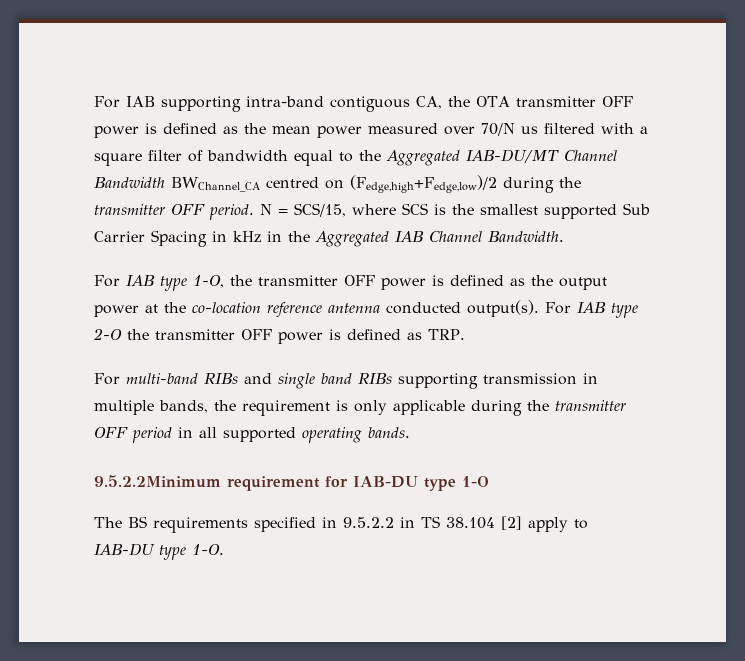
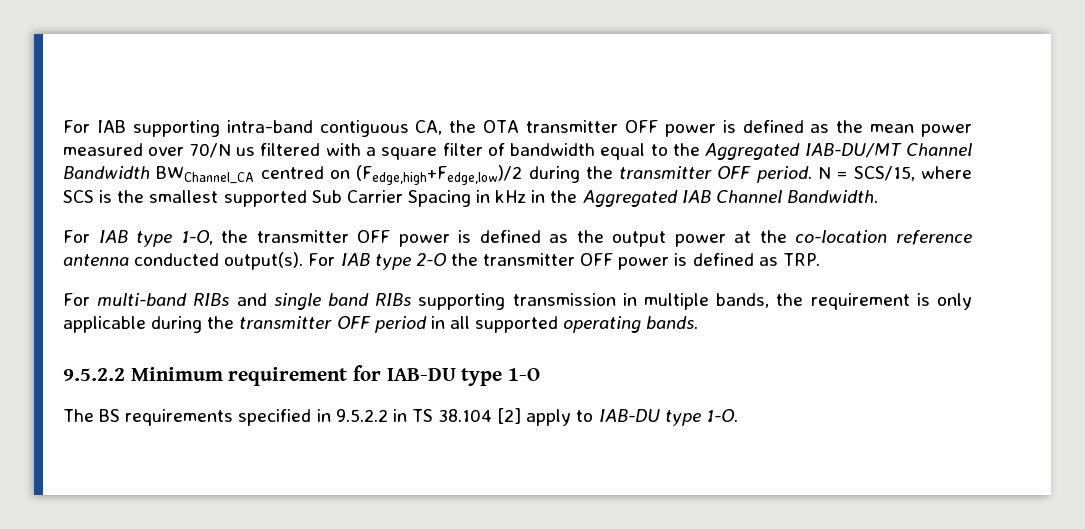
- 9.5.2.2Minimum requirement for IAB-DU type 1-O
+ 9.5.2.2 Minimum requirement for IAB-DU type 1-O

